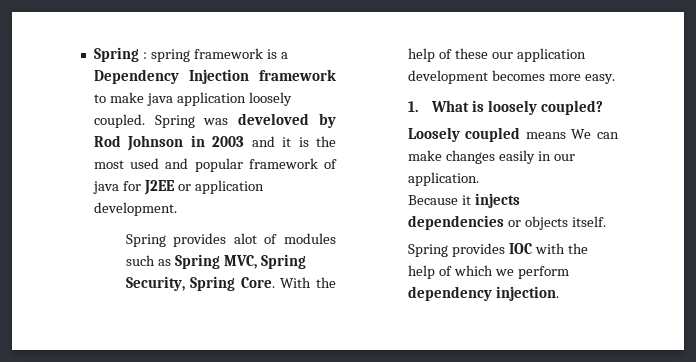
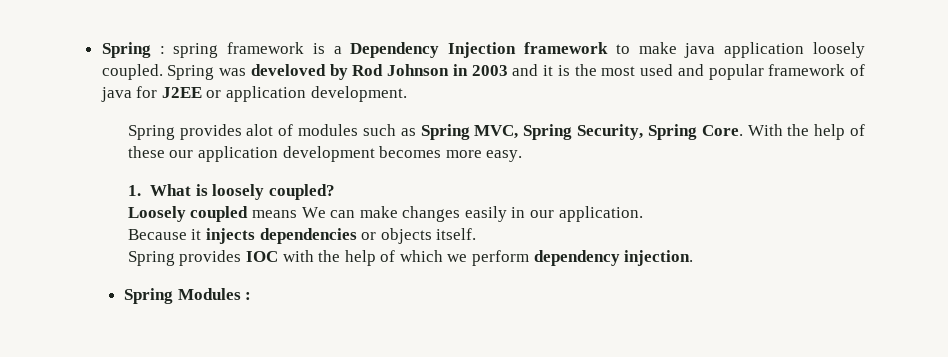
+ Spring Modules :

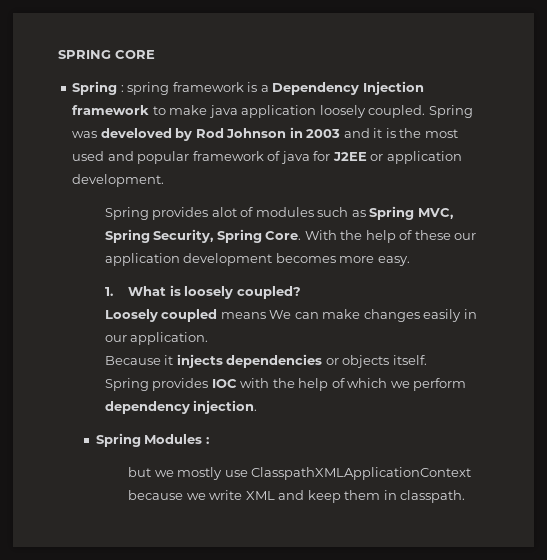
+ SPRING CORE
+ but we mostly use ClasspathXMLApplicationContext because we write XML and keep them in classpath.

